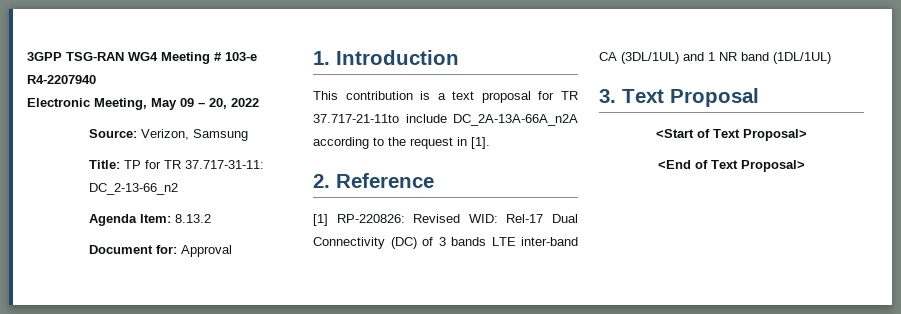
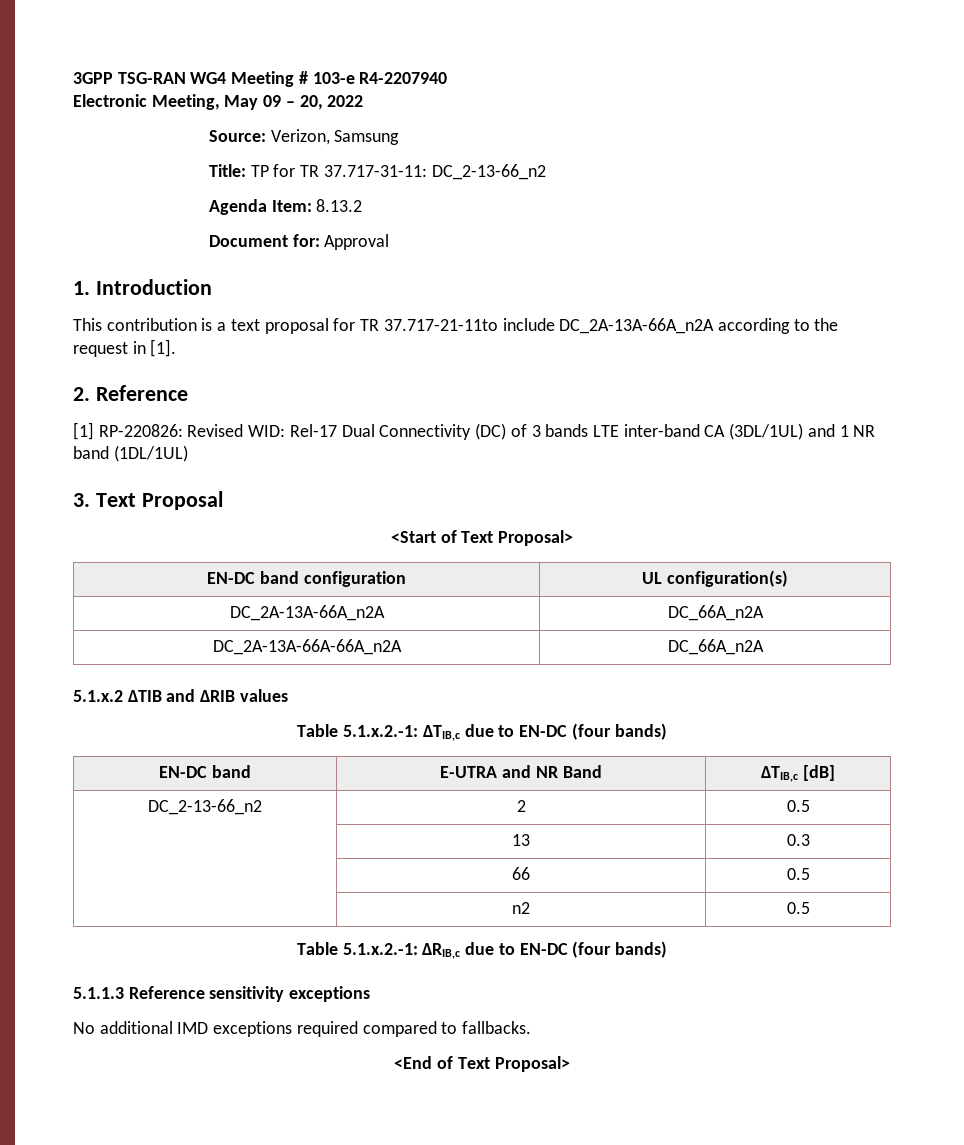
+ EN-DC band configuration | UL configuration(s)
+ DC_2A-13A-66A_n2A | DC_66A_n2A
+ DC_2A-13A-66A-66A_n2A | DC_66A_n2A
+ 5.1.x.2 ∆TIB and ∆RIB values
+ Table 5.1.x.2.-1: ΔTIB,c due to EN-DC (four bands)
+ EN-DC band | E-UTRA and NR Band | ΔTIB,c [dB]
+ DC_2-13-66_n2 | 2 | 0.5
+ | 13 | 0.3
+ | 66 | 0.5
+ | n2 | 0.5
+ Table 5.1.x.2.-1: ΔRIB,c due to EN-DC (four bands)
+ 5.1.1.3 Reference sensitivity exceptions
+ No additional IMD exceptions required compared to fallbacks.

